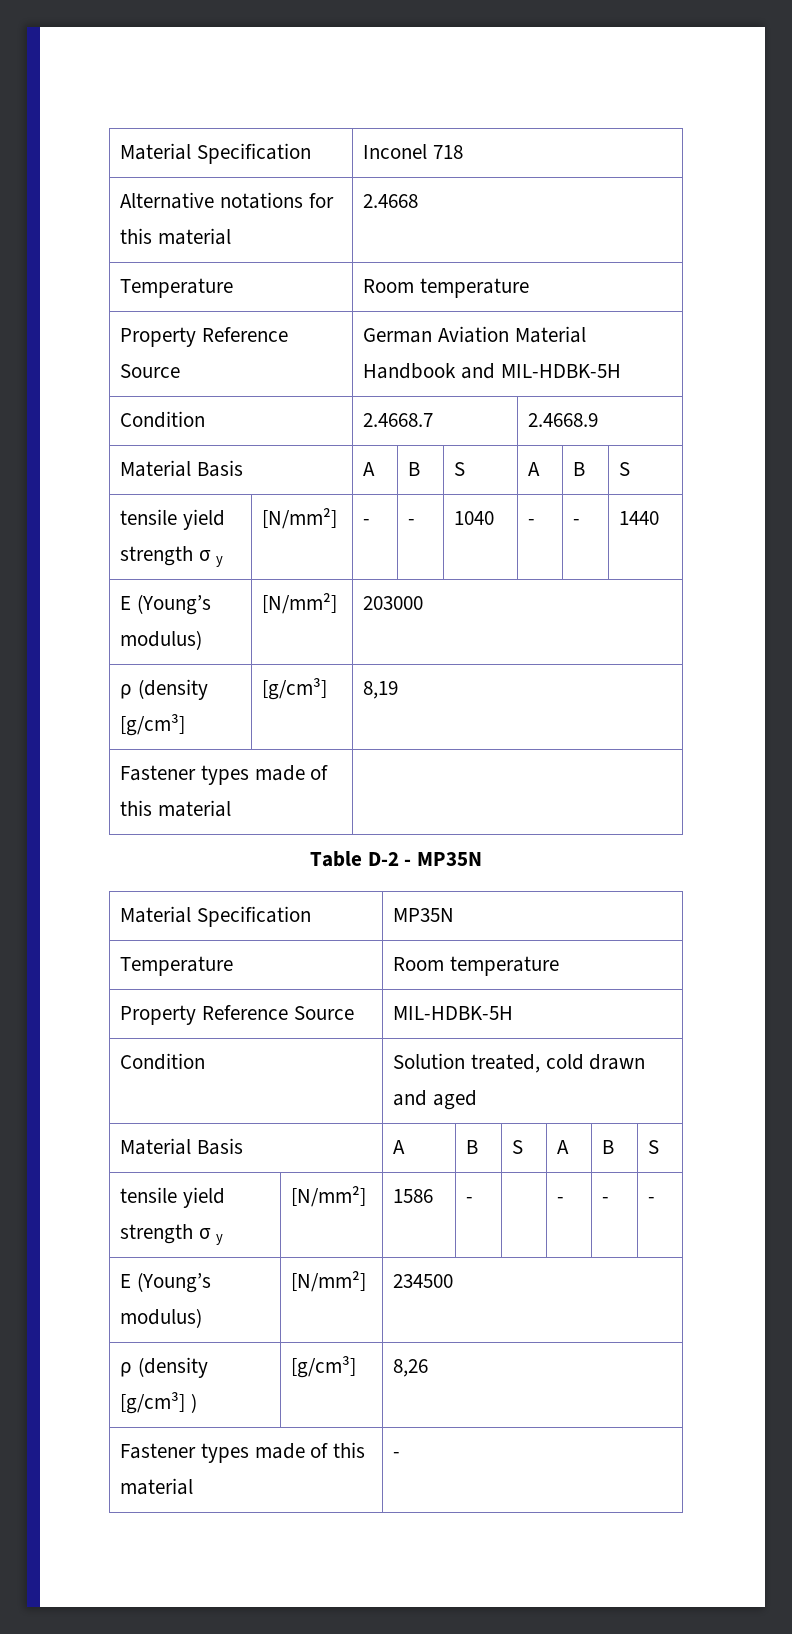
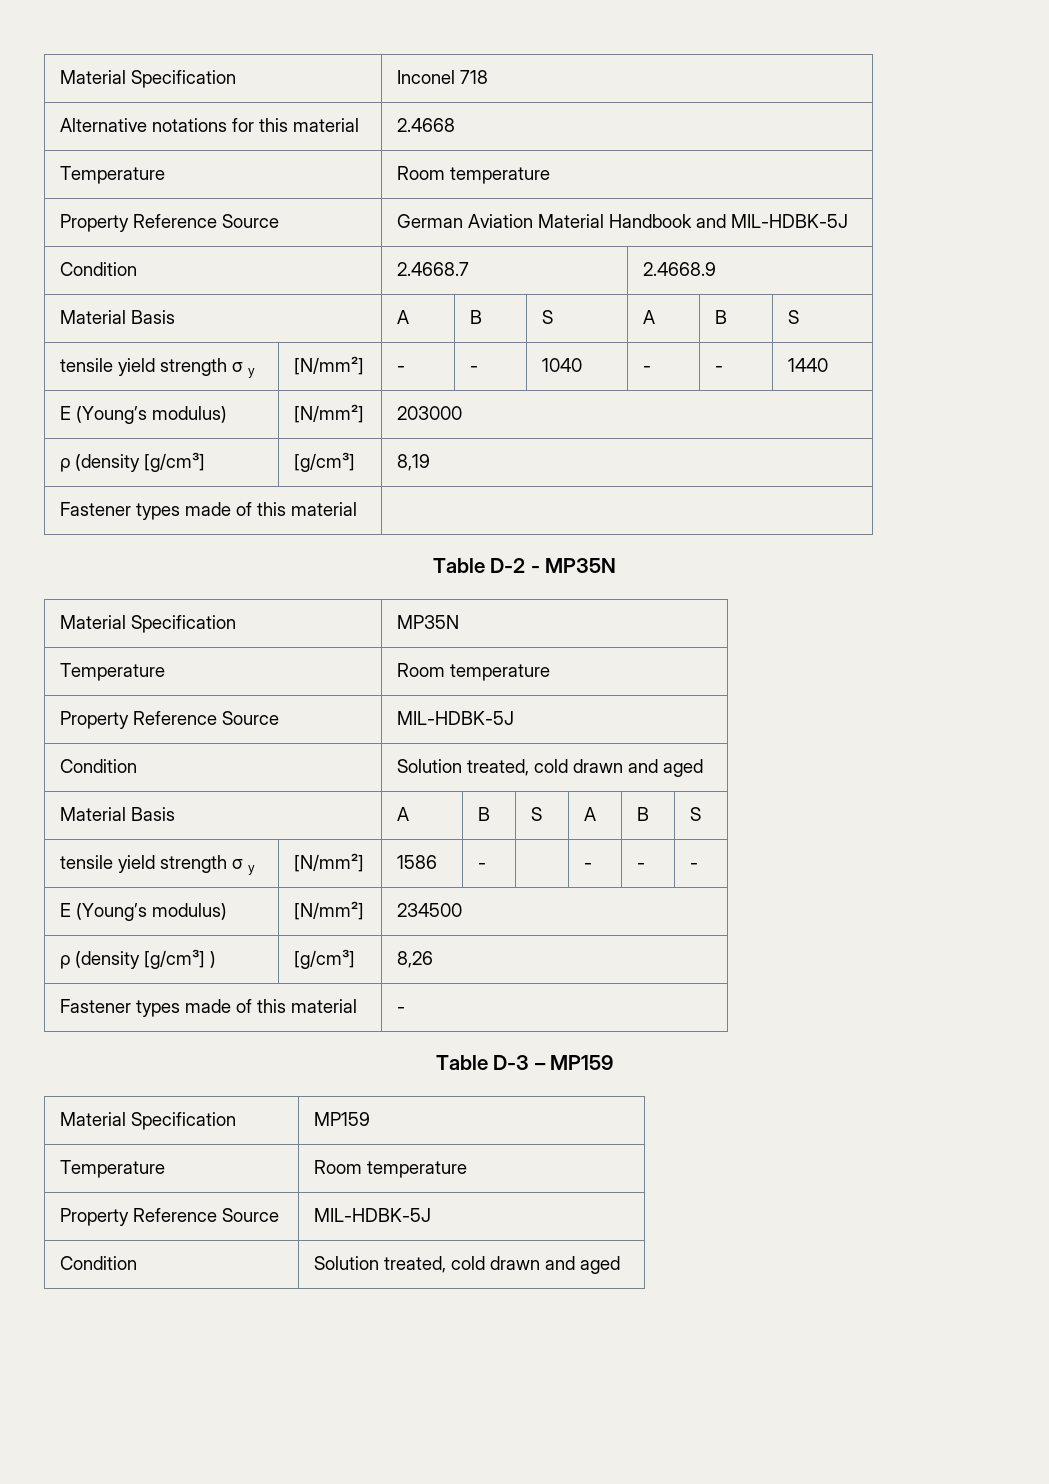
- Property Reference Source | German Aviation Material Handbook and MIL-HDBK-5H
+ Property Reference Source | German Aviation Material Handbook and MIL-HDBK-5J
  Material Specification | MP35N
  Temperature | Room temperature
- Property Reference Source | MIL-HDBK-5H
+ Property Reference Source | MIL-HDBK-5J
+ Table D-3 – MP159
+ Material Specification | MP159
+ Temperature | Room temperature
+ Property Reference Source | MIL-HDBK-5J
+ Condition | Solution treated, cold drawn and aged

